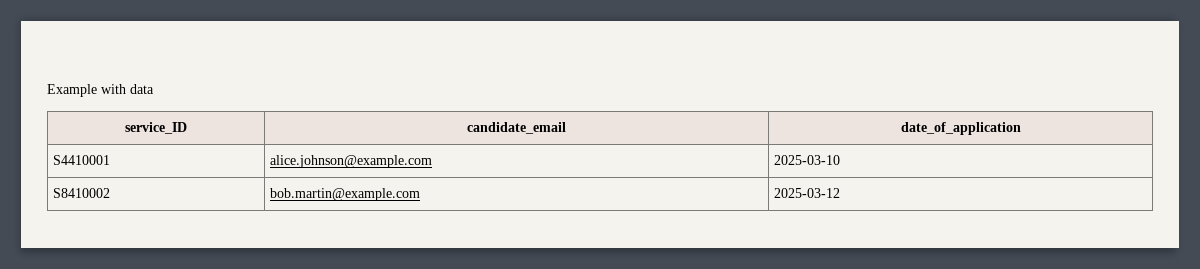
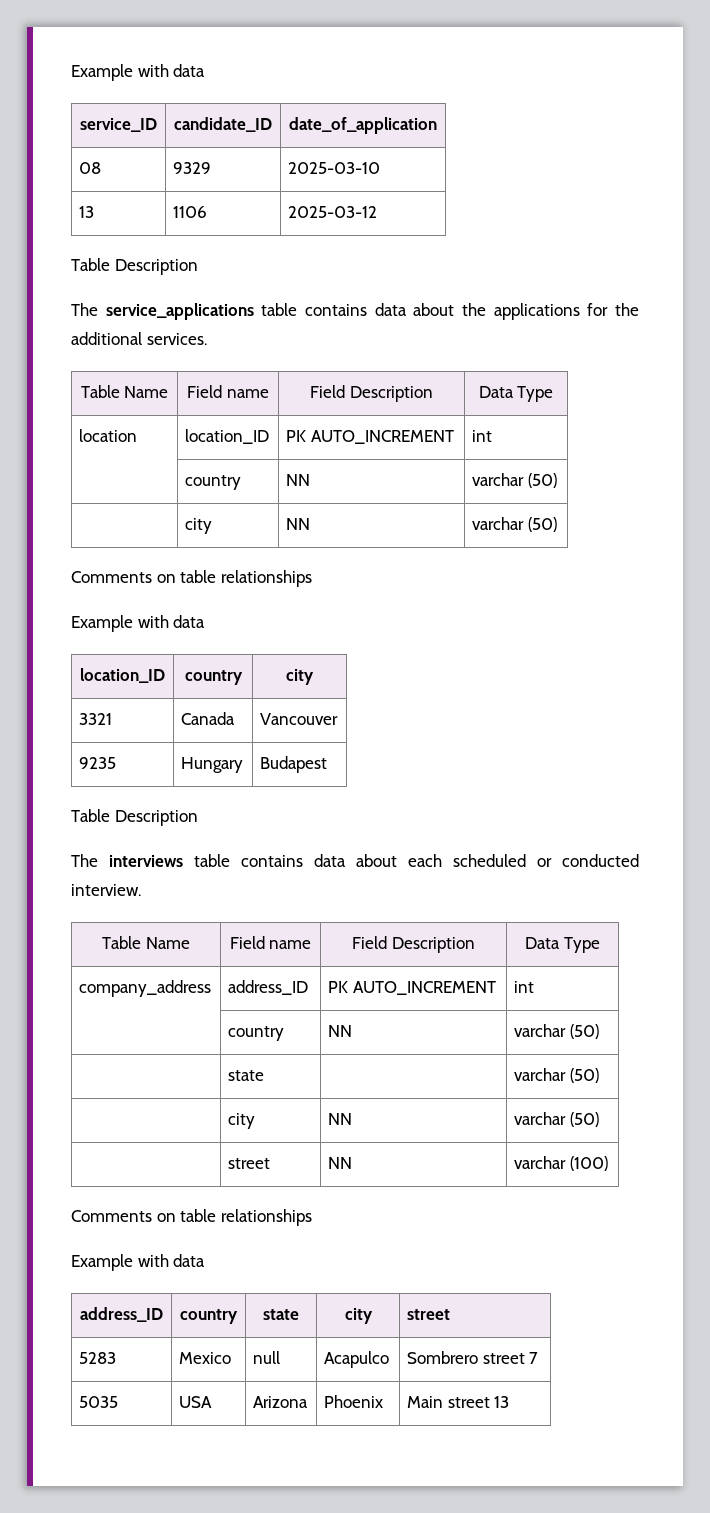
- service_ID | candidate_email | date_of_application
+ service_ID | candidate_ID | date_of_application
- S4410001 | alice.johnson@example.com | 2025-03-10
+ 08 | 9329 | 2025-03-10
- S8410002 | bob.martin@example.com | 2025-03-12
+ 13 | 1106 | 2025-03-12
+ Table Description
+ The service_applications table contains data about the applications for the additional services.
+ Table Name | Field name | Field Description | Data Type
+ location | location_ID | PK AUTO_INCREMENT | int
+ | country | NN | varchar (50)
+ | city | NN | varchar (50)
+ Comments on table relationships
+ Example with data
+ location_ID | country | city
+ 3321 | Canada | Vancouver
+ 9235 | Hungary | Budapest
+ Table Description
+ The interviews table contains data about each scheduled or conducted interview.
+ Table Name | Field name | Field Description | Data Type
+ company_address | address_ID | PK AUTO_INCREMENT | int
+ | country | NN | varchar (50)
+ | state | | varchar (50)
+ | city | NN | varchar (50)
+ | street | NN | varchar (100)
+ Comments on table relationships
+ Example with data
+ address_ID | country | state | city | street
+ 5283 | Mexico | null | Acapulco | Sombrero street 7
+ 5035 | USA | Arizona | Phoenix | Main street 13

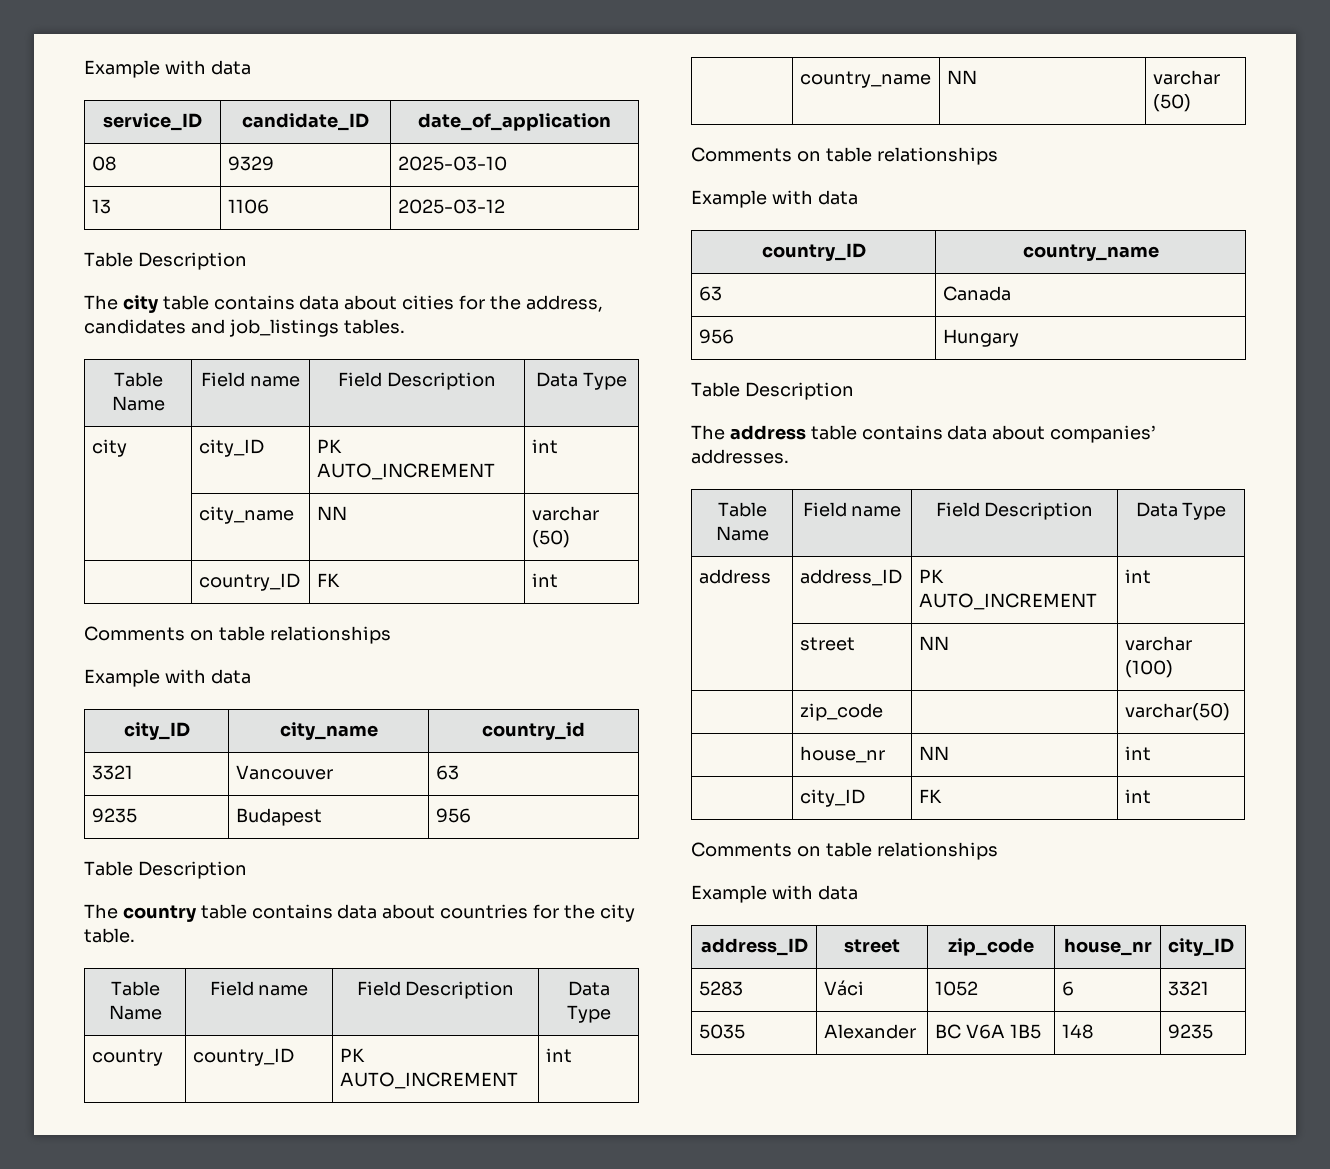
- The service_applications table contains data about the applications for the additional services.
+ The city table contains data about cities for the address, candidates and job_listings tables.
  Table Name | Field name | Field Description | Data Type
- location | location_ID | PK AUTO_INCREMENT | int
- | country | NN | varchar (50)
- | city | NN | varchar (50)
+ city | city_ID | PK AUTO_INCREMENT | int
+ | city_name | NN | varchar (50)
+ | country_ID | FK | int
+ Comments on table relationships
+ Example with data
+ city_ID | city_name | country_id
+ 3321 | Vancouver | 63
+ 9235 | Budapest | 956
+ Table Description
+ The country table contains data about countries for the city table.
+ Table Name | Field name | Field Description | Data Type
+ country | country_ID | PK AUTO_INCREMENT | int
+ | country_name | NN | varchar (50)
- location_ID | country | city
- 3321 | Canada | Vancouver
- 9235 | Hungary | Budapest
+ country_ID | country_name
+ 63 | Canada
+ 956 | Hungary
  Table Description
- The interviews table contains data about each scheduled or conducted interview.
+ The address table contains data about companies’ addresses.
  Table Name | Field name | Field Description | Data Type
- company_address | address_ID | PK AUTO_INCREMENT | int
- | country | NN | varchar (50)
- | state | | varchar (50)
- | city | NN | varchar (50)
+ address | address_ID | PK AUTO_INCREMENT | int
  | street | NN | varchar (100)
+ | zip_code | | varchar(50)
+ | house_nr | NN | int
+ | city_ID | FK | int
- address_ID | country | state | city | street
- 5283 | Mexico | null | Acapulco | Sombrero street 7
- 5035 | USA | Arizona | Phoenix | Main street 13
+ address_ID | street | zip_code | house_nr | city_ID
+ 5283 | Váci | 1052 | 6 | 3321
+ 5035 | Alexander | BC V6A 1B5 | 148 | 9235

